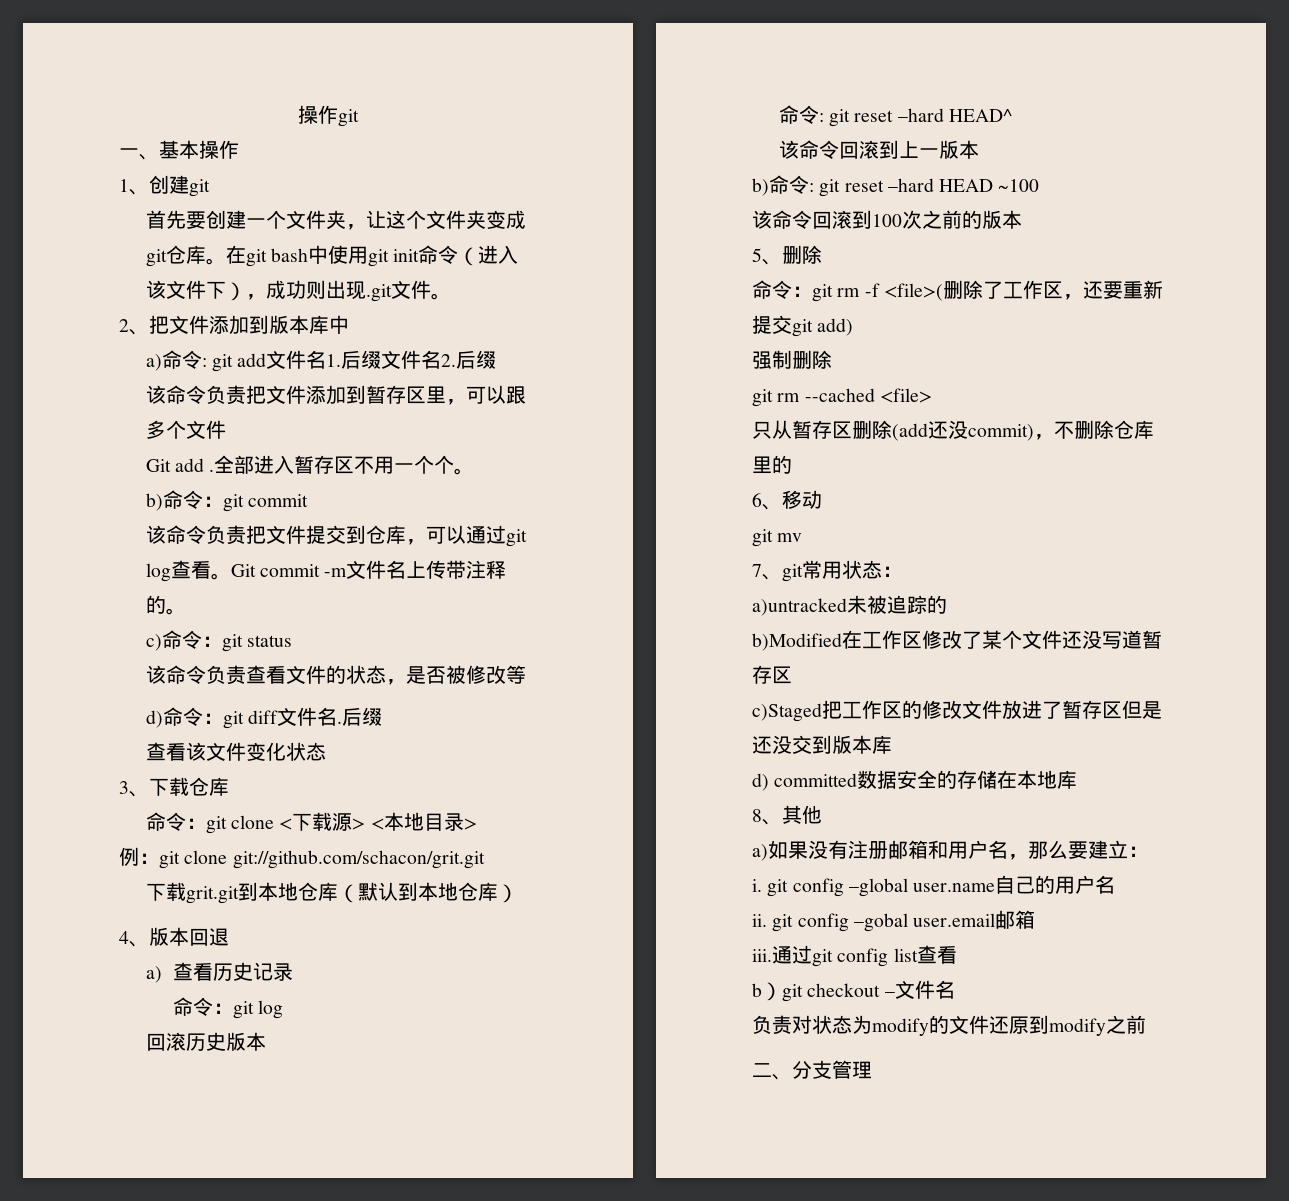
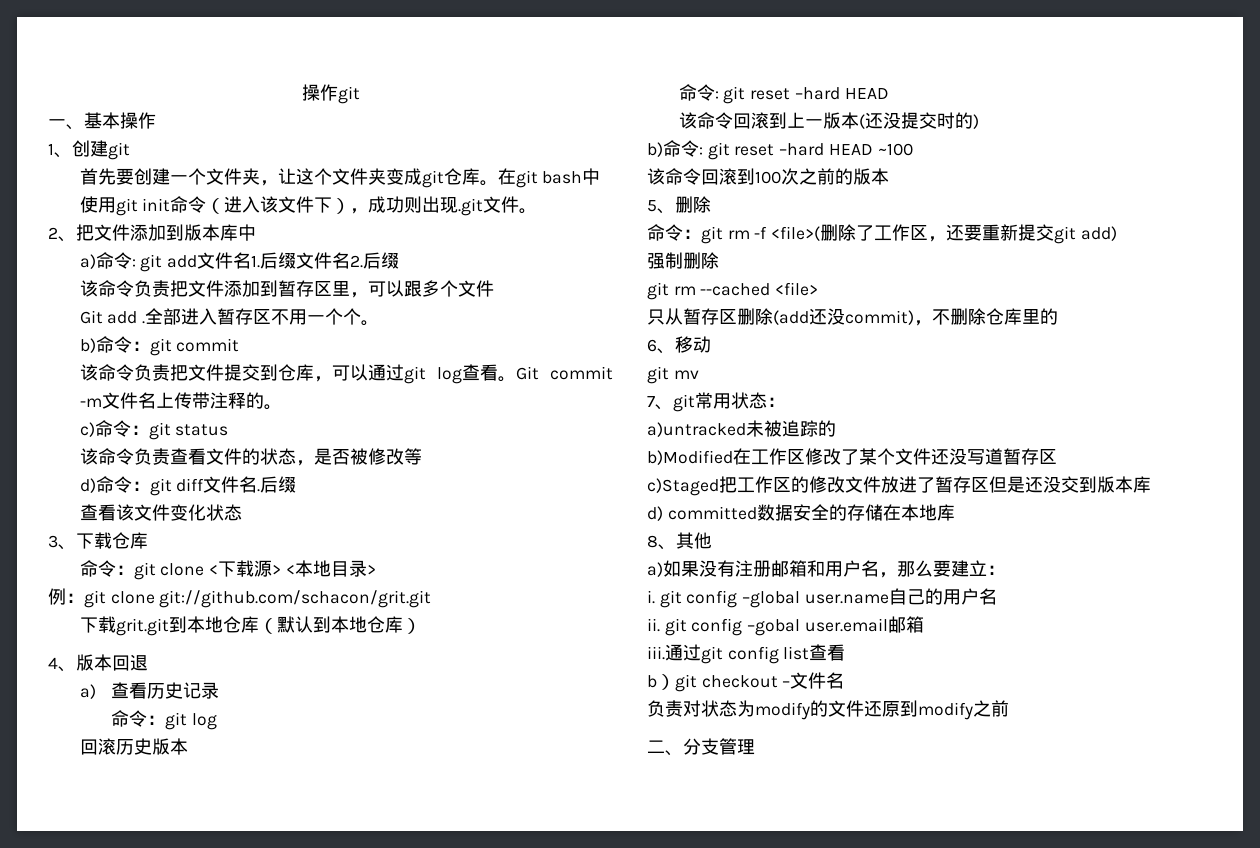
  回滚历史版本
- 命令: git reset –hard HEAD^
+ 命令: git reset –hard HEAD
- 该命令回滚到上一版本
+ 该命令回滚到上一版本(还没提交时的)

